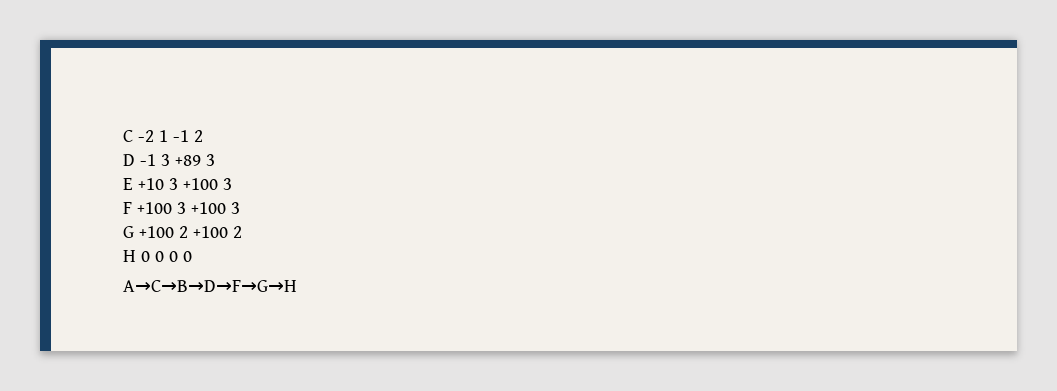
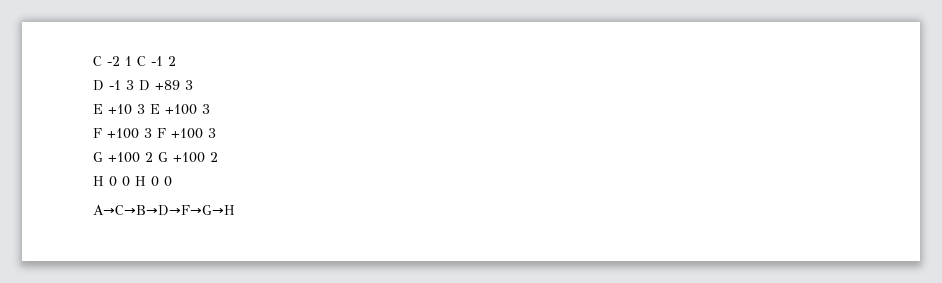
- C -2 1 -1 2
+ C -2 1 C -1 2
- D -1 3 +89 3
+ D -1 3 D +89 3
- E +10 3 +100 3
+ E +10 3 E +100 3
- F +100 3 +100 3
+ F +100 3 F +100 3
- G +100 2 +100 2
+ G +100 2 G +100 2
- H 0 0 0 0
+ H 0 0 H 0 0

